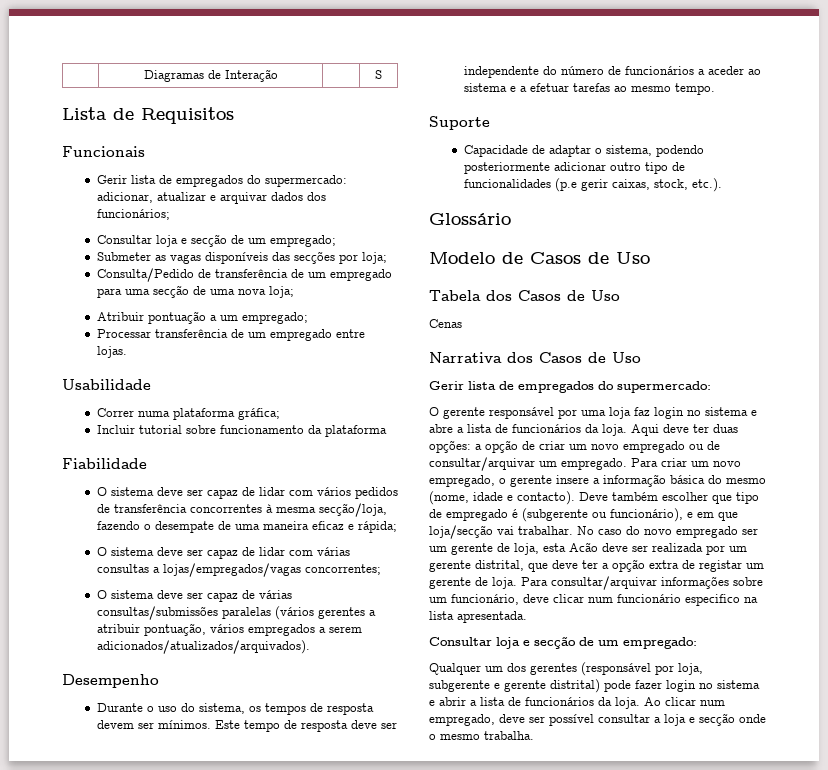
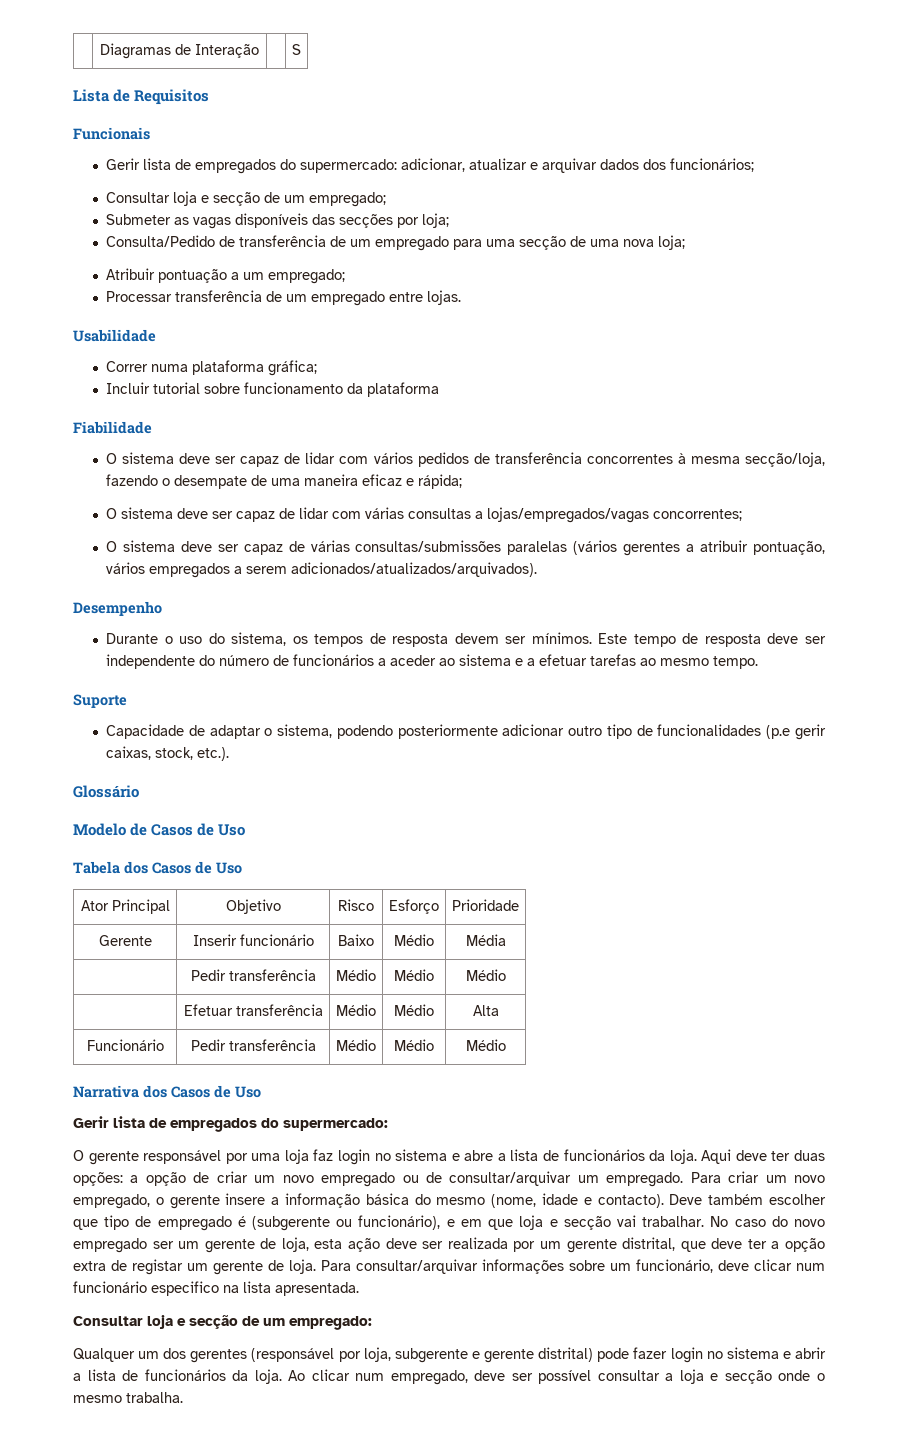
- Cenas
+ Ator Principal | Objetivo | Risco | Esforço | Prioridade
+ Gerente | Inserir funcionário | Baixo | Médio | Média
+ | Pedir transferência | Médio | Médio | Médio
+ | Efetuar transferência | Médio | Médio | Alta
+ Funcionário | Pedir transferência | Médio | Médio | Médio
- Deve também escolher que tipo de empregado é (subgerente ou funcionário), e em que loja/secção vai trabalhar.
+ Deve também escolher que tipo de empregado é (subgerente ou funcionário), e em que loja e secção vai trabalhar.
- No caso do novo empregado ser um gerente de loja, esta Acão deve ser realizada por um gerente distrital, que deve ter a opção extra de registar um gerente de loja.
+ No caso do novo empregado ser um gerente de loja, esta ação deve ser realizada por um gerente distrital, que deve ter a opção extra de registar um gerente de loja.

